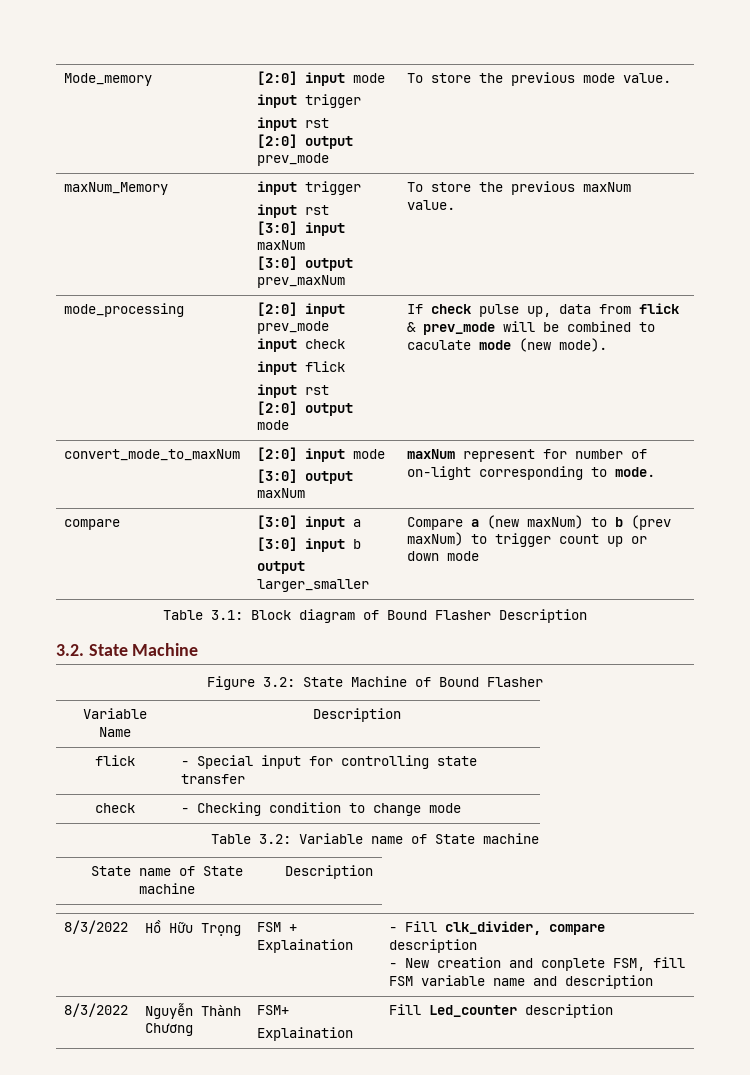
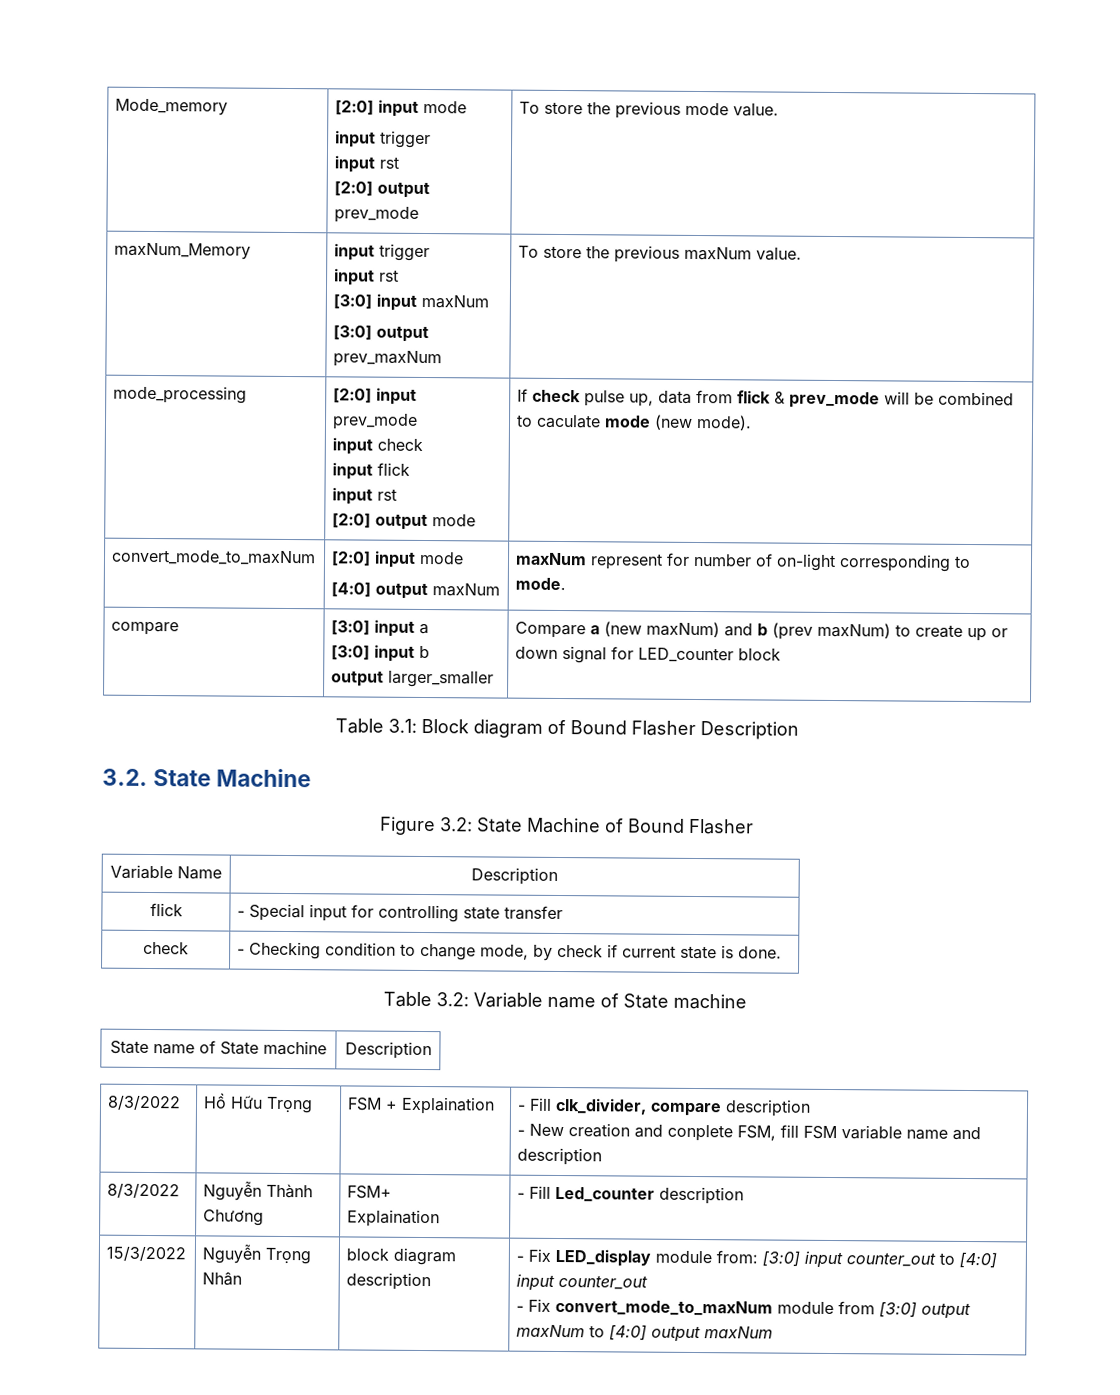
  convert_mode_to_maxNum | [2:0] input mode
- [3:0] output maxNum | maxNum represent for number of on-light corresponding to mode.
+ [4:0] output maxNum | maxNum represent for number of on-light corresponding to mode.
  compare | [3:0] input a
  [3:0] input b
- output larger_smaller | Compare a (new maxNum) to b (prev maxNum) to trigger count up or down mode
+ output larger_smaller | Compare a (new maxNum) and b (prev maxNum) to create up or down signal for LED_counter block
- check | - Checking condition to change mode
+ check | - Checking condition to change mode, by check if current state is done.
  8/3/2022 | Nguyễn Thành Chương | FSM+
- Explaination | Fill Led_counter description
+ Explaination | - Fill Led_counter description
+ 15/3/2022 | Nguyễn Trọng Nhân | block diagram description | - Fix LED_display module from: [3:0] input counter_out to [4:0] input counter_out
+ - Fix convert_mode_to_maxNum module from [3:0] output maxNum to [4:0] output maxNum

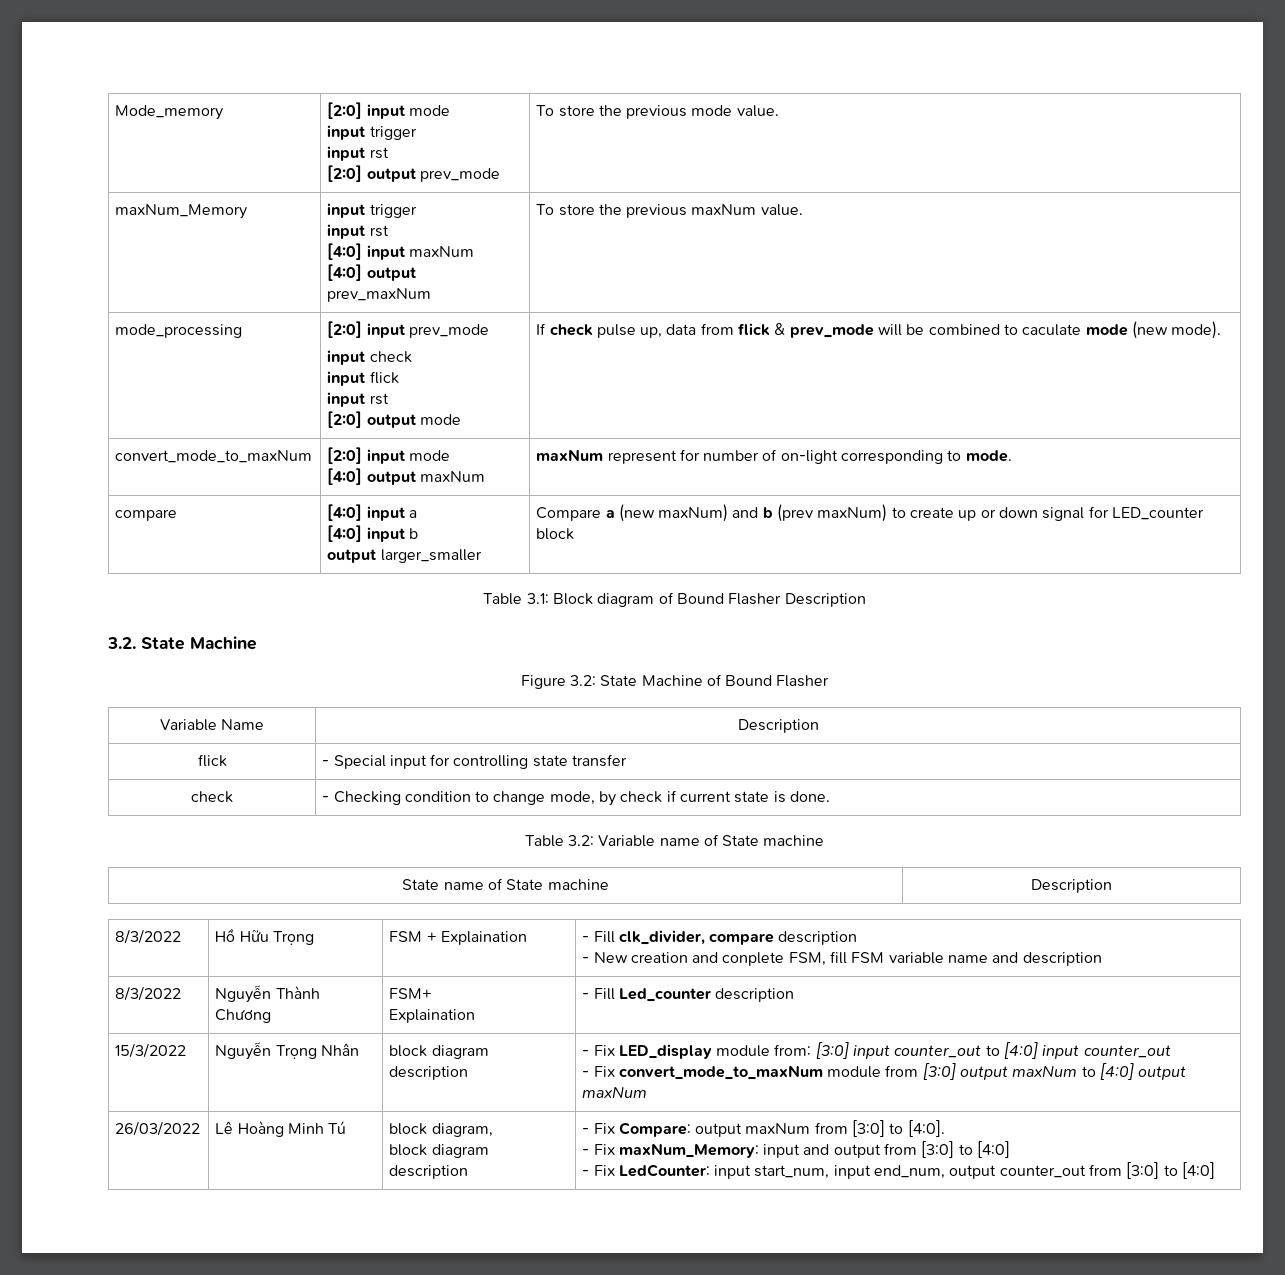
  maxNum_Memory | input trigger
  input rst
- [3:0] input maxNum
- [3:0] output prev_maxNum | To store the previous maxNum value.
+ [4:0] input maxNum
+ [4:0] output prev_maxNum | To store the previous maxNum value.
- compare | [3:0] input a
- [3:0] input b
+ compare | [4:0] input a
+ [4:0] input b
+ 26/03/2022 | Lê Hoàng Minh Tú | block diagram,
+ block diagram description | - Fix Compare: output maxNum from [3:0] to [4:0].
+ - Fix maxNum_Memory: input and output from [3:0] to [4:0]
+ - Fix LedCounter: input start_num, input end_num, output counter_out from [3:0] to [4:0]

